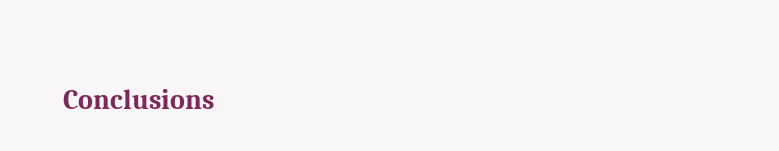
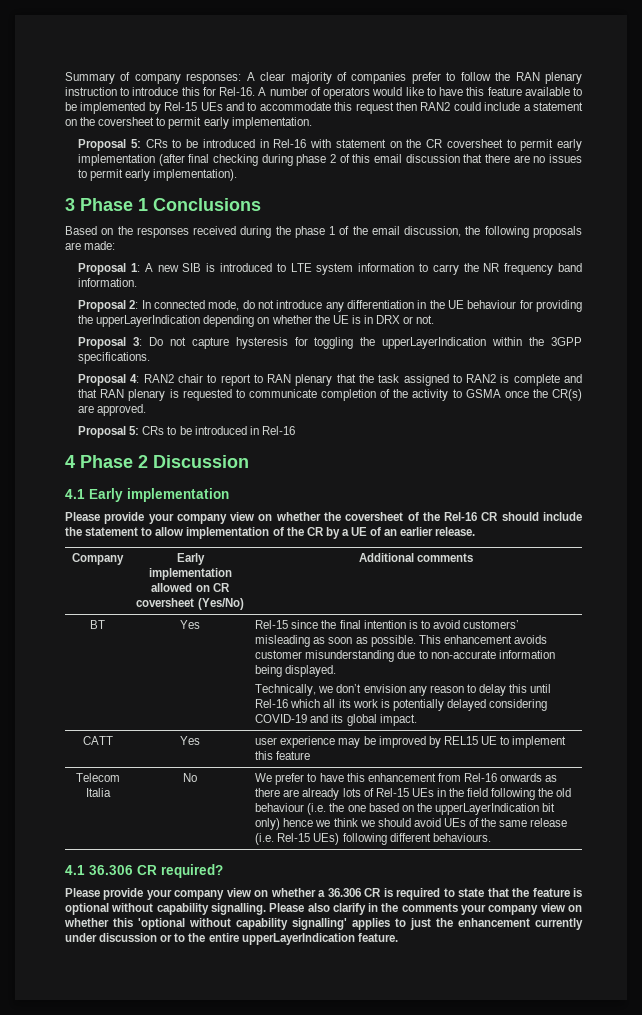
- Conclusions
+ Summary of company responses: A clear majority of companies prefer to follow the RAN plenary instruction to introduce this for Rel-16. A number of operators would like to have this feature available to be implemented by Rel-15 UEs and to accommodate this request then RAN2 could include a statement on the coversheet to permit early implementation.
+ Proposal 5: CRs to be introduced in Rel-16 with statement on the CR coversheet to permit early implementation (after final checking during phase 2 of this email discussion that there are no issues to permit early implementation).
+ 3 Phase 1 Conclusions
+ Based on the responses received during the phase 1 of the email discussion, the following proposals are made:
+ Proposal 1: A new SIB is introduced to LTE system information to carry the NR frequency band information.
+ Proposal 2: In connected mode, do not introduce any differentiation in the UE behaviour for providing the upperLayerIndication depending on whether the UE is in DRX or not.
+ Proposal 3: Do not capture hysteresis for toggling the upperLayerIndication within the 3GPP specifications.
+ Proposal 4: RAN2 chair to report to RAN plenary that the task assigned to RAN2 is complete and that RAN plenary is requested to communicate completion of the activity to GSMA once the CR(s) are approved.
+ Proposal 5: CRs to be introduced in Rel-16
+ 4 Phase 2 Discussion
+ 4.1 Early implementation
+ Please provide your company view on whether the coversheet of the Rel-16 CR should include the statement to allow implementation of the CR by a UE of an earlier release.
+ Company | Early implementation allowed on CR coversheet (Yes/No) | Additional comments
+ BT | Yes | Rel-15 since the final intention is to avoid customers’ misleading as soon as possible. This enhancement avoids customer misunderstanding due to non-accurate information being displayed.
+ Technically, we don’t envision any reason to delay this until Rel-16 which all its work is potentially delayed considering COVID-19 and its global impact.
+ CATT | Yes | user experience may be improved by REL15 UE to implement this feature
+ Telecom Italia | No | We prefer to have this enhancement from Rel-16 onwards as there are already lots of Rel-15 UEs in the field following the old behaviour (i.e. the one based on the upperLayerIndication bit only) hence we think we should avoid UEs of the same release (i.e. Rel-15 UEs) following different behaviours.
+ 4.1 36.306 CR required?
+ Please provide your company view on whether a 36.306 CR is required to state that the feature is optional without capability signalling. Please also clarify in the comments your company view on whether this 'optional without capability signalling' applies to just the enhancement currently under discussion or to the entire upperLayerIndication feature.

